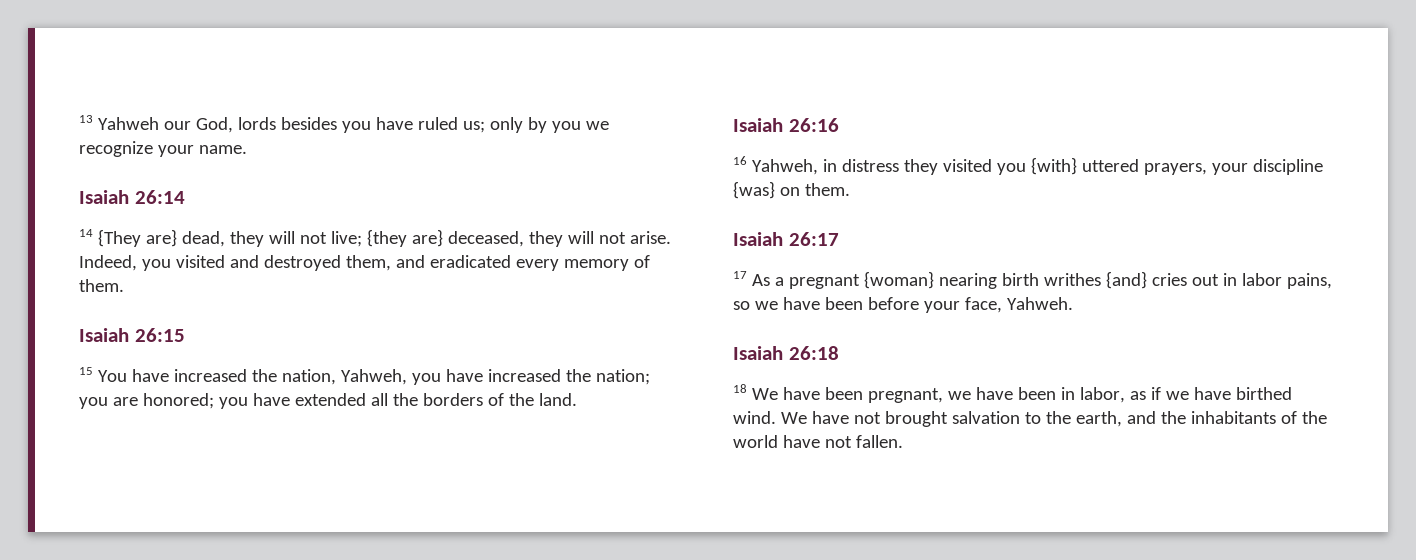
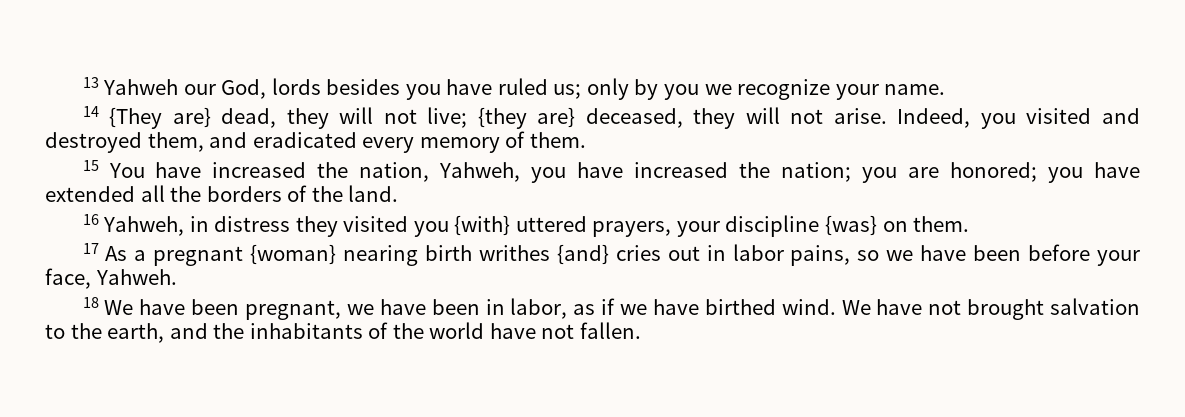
- Isaiah 26:14
- Isaiah 26:15
- Isaiah 26:16
- Isaiah 26:17
- Isaiah 26:18

